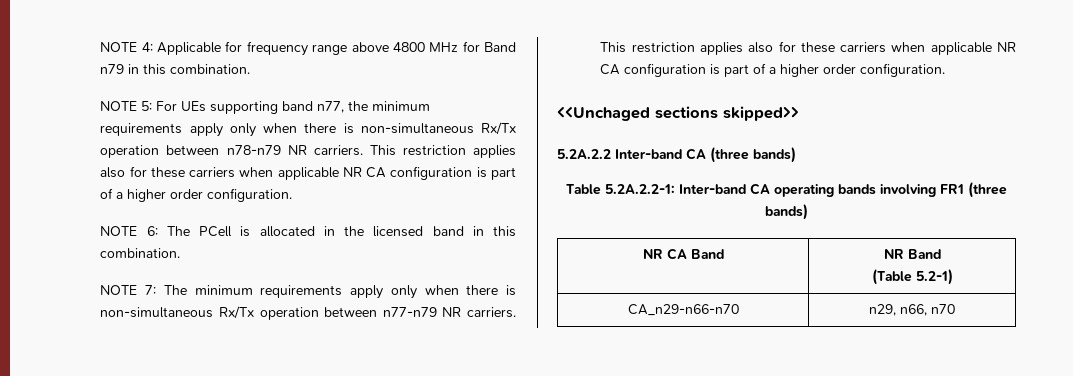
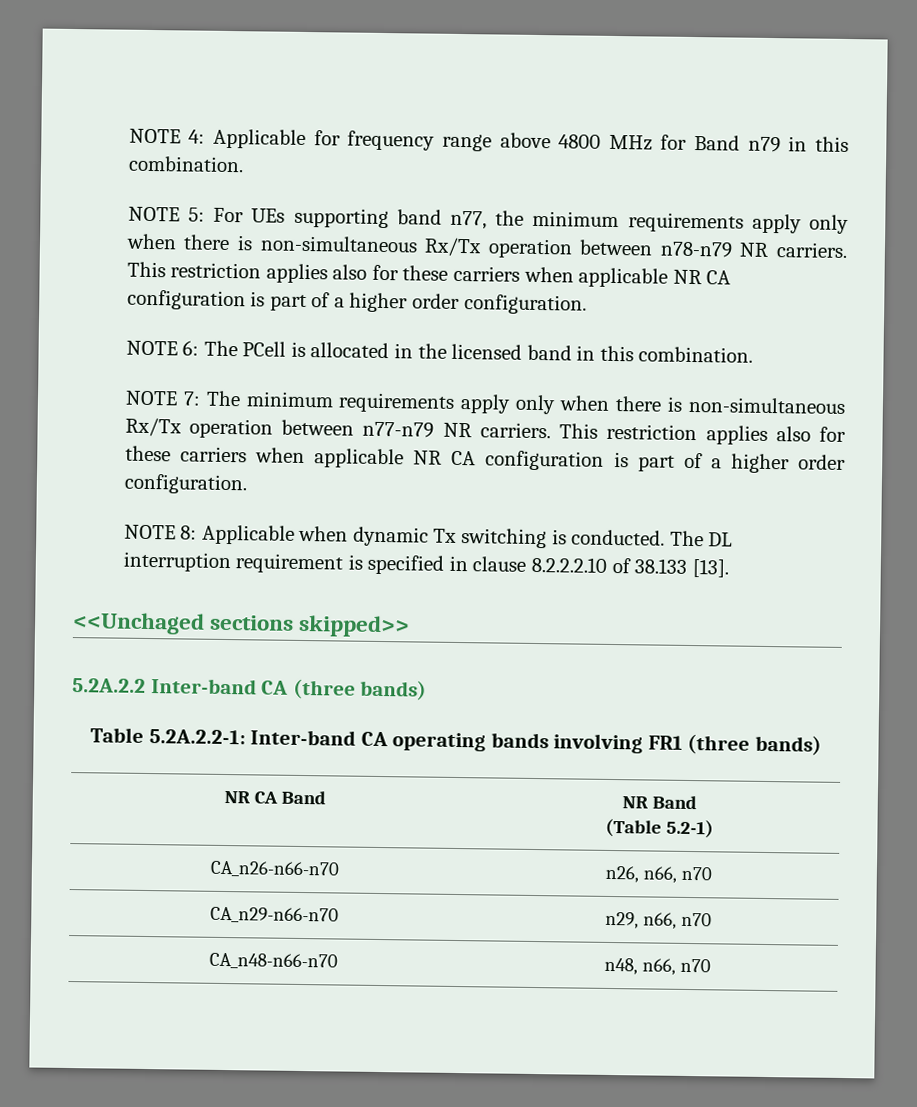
+ NOTE 8: Applicable when dynamic Tx switching is conducted. The DL interruption requirement is specified in clause 8.2.2.2.10 of 38.133 [13].
+ CA_n26-n66-n70 | n26, n66, n70
+ CA_n48-n66-n70 | n48, n66, n70

